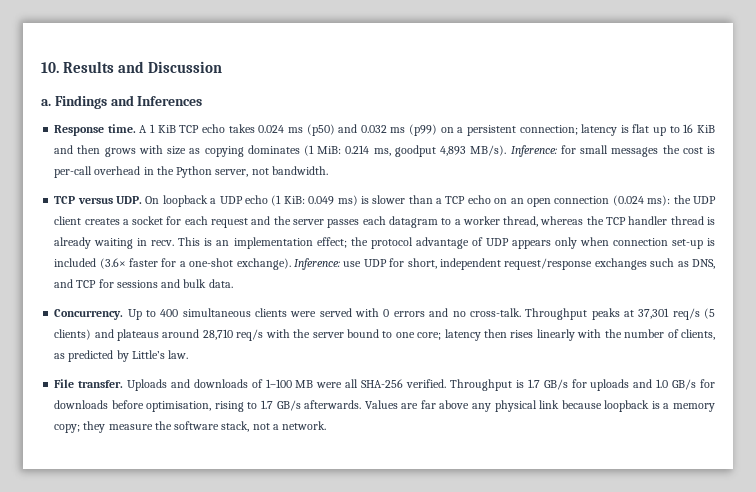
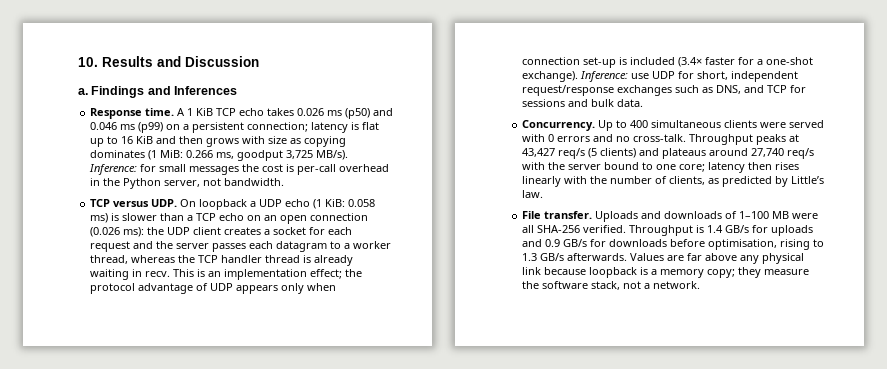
- A 1 KiB TCP echo takes 0.024 ms (p50) and 0.032 ms (p99) on a persistent connection; latency is flat up to 16 KiB and then grows with size as copying dominates (1 MiB: 0.214 ms, goodput 4,893 MB/s).
+ A 1 KiB TCP echo takes 0.026 ms (p50) and 0.046 ms (p99) on a persistent connection; latency is flat up to 16 KiB and then grows with size as copying dominates (1 MiB: 0.266 ms, goodput 3,725 MB/s).
- TCP versus UDP. On loopback a UDP echo (1 KiB: 0.049 ms) is slower than a TCP echo on an open connection (0.024 ms): the UDP client creates a socket for each request and the server passes each datagram to a worker thread, whereas the TCP handler thread is already waiting in recv.
+ TCP versus UDP. On loopback a UDP echo (1 KiB: 0.058 ms) is slower than a TCP echo on an open connection (0.026 ms): the UDP client creates a socket for each request and the server passes each datagram to a worker thread, whereas the TCP handler thread is already waiting in recv.
- This is an implementation effect; the protocol advantage of UDP appears only when connection set-up is included (3.6× faster for a one-shot exchange).
+ This is an implementation effect; the protocol advantage of UDP appears only when connection set-up is included (3.4× faster for a one-shot exchange).
- Throughput peaks at 37,301 req/s (5 clients) and plateaus around 28,710 req/s with the server bound to one core; latency then rises linearly with the number of clients, as predicted by Little’s law.
+ Throughput peaks at 43,427 req/s (5 clients) and plateaus around 27,740 req/s with the server bound to one core; latency then rises linearly with the number of clients, as predicted by Little’s law.
- Throughput is 1.7 GB/s for uploads and 1.0 GB/s for downloads before optimisation, rising to 1.7 GB/s afterwards.
+ Throughput is 1.4 GB/s for uploads and 0.9 GB/s for downloads before optimisation, rising to 1.3 GB/s afterwards.

